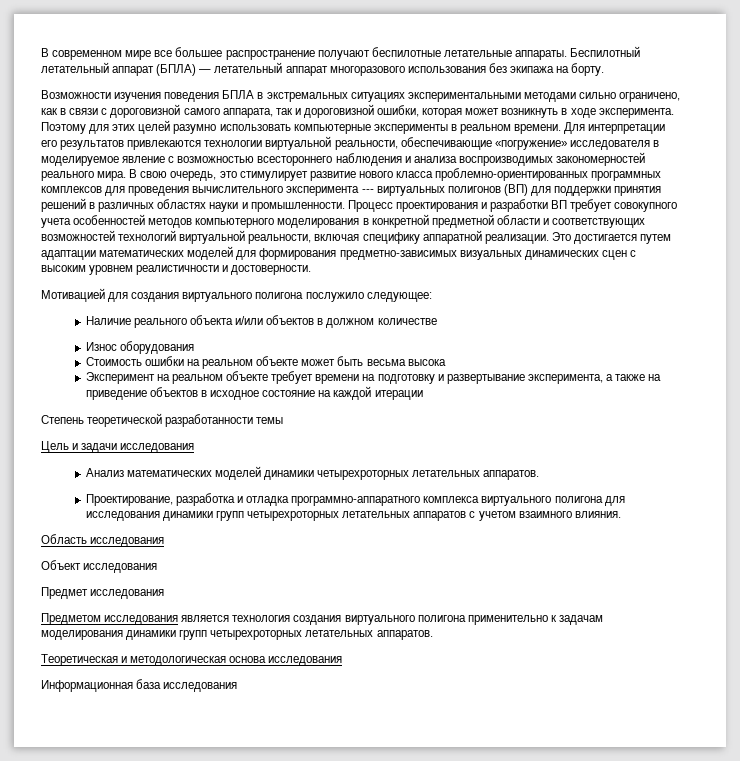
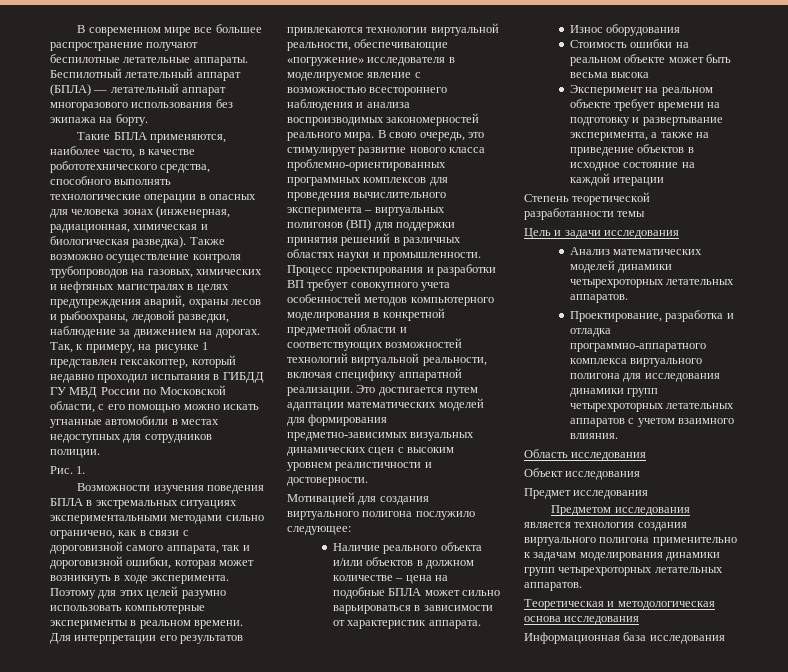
+ Такие БПЛА применяются, наиболее часто, в качестве робототехнического средства, способного выполнять технологические операции в опасных для человека зонах (инженерная, радиационная, химическая и биологическая разведка). Также возможно осуществление контроля трубопроводов на газовых, химических и нефтяных магистралях в целях предупреждения аварий, охраны лесов и рыбоохраны, ледовой разведки, наблюдение за движением на дорогах. Так, к примеру, на рисунке 1 представлен гексакоптер, который недавно проходил испытания в ГИБДД ГУ МВД России по Московской области, с его помощью можно искать угнанные автомобили в местах недоступных для сотрудников полиции.
+ Рис. 1.
- В свою очередь, это стимулирует развитие нового класса проблемно-ориентированных программных комплексов для проведения вычислительного эксперимента --- виртуальных полигонов (ВП) для поддержки принятия решений в различных областях науки и промышленности.
+ В свою очередь, это стимулирует развитие нового класса проблемно-ориентированных программных комплексов для проведения вычислительного эксперимента – виртуальных полигонов (ВП) для поддержки принятия решений в различных областях науки и промышленности.
- Наличие реального объекта и/или объектов в должном количестве
+ Наличие реального объекта и/или объектов в должном количестве – цена на подобные БПЛА может сильно варьироваться в зависимости от характеристик аппарата.

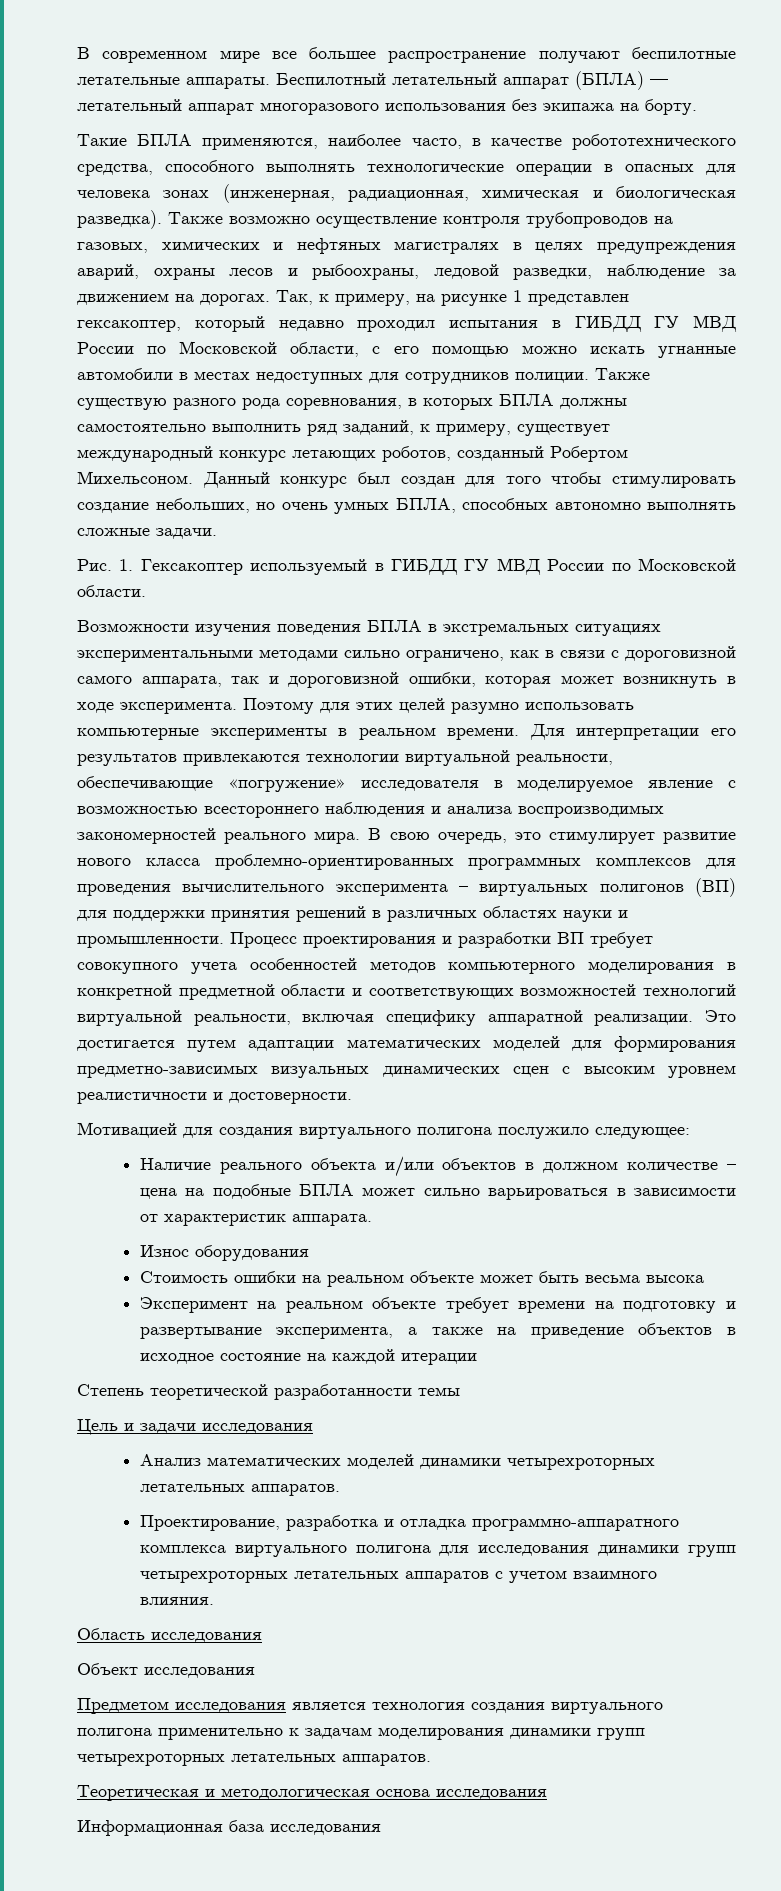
- Так, к примеру, на рисунке 1 представлен гексакоптер, который недавно проходил испытания в ГИБДД ГУ МВД России по Московской области, с его помощью можно искать угнанные автомобили в местах недоступных для сотрудников полиции.
- Рис. 1.
+ Так, к примеру, на рисунке 1 представлен гексакоптер, который недавно проходил испытания в ГИБДД ГУ МВД России по Московской области, с его помощью можно искать угнанные автомобили в местах недоступных для сотрудников полиции. Также существую разного рода соревнования, в которых БПЛА должны самостоятельно выполнить ряд заданий, к примеру, существует международный конкурс летающих роботов, созданный Робертом Михельсоном. Данный конкурс был создан для того чтобы стимулировать создание небольших, но очень умных БПЛА, способных автономно выполнять сложные задачи.
+ Рис. 1. Гексакоптер используемый в ГИБДД ГУ МВД России по Московской области.
- Предмет исследования

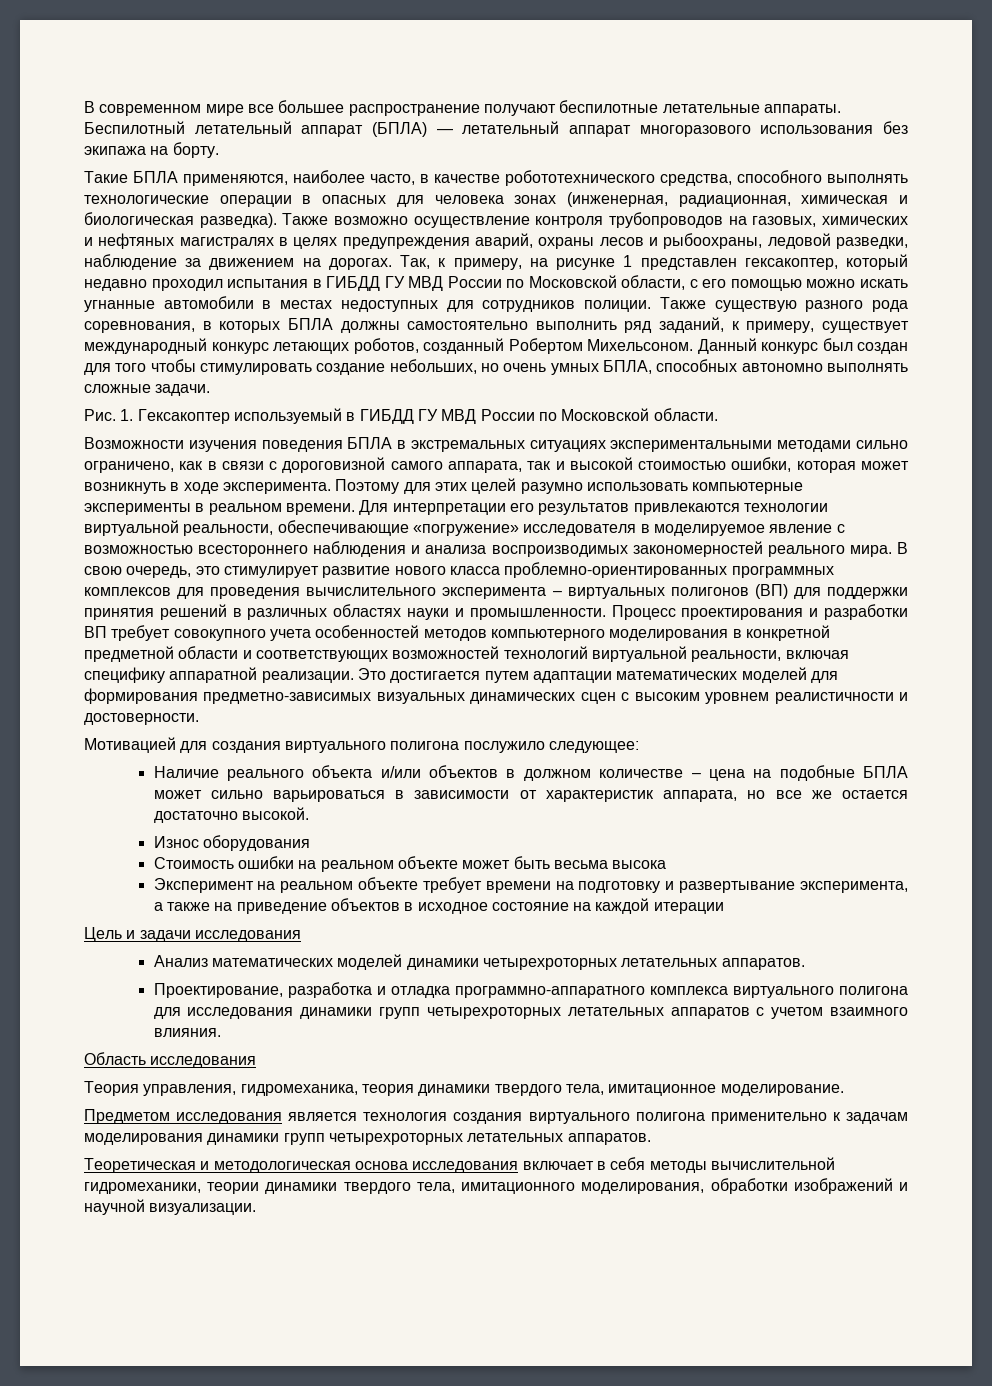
- Возможности изучения поведения БПЛА в экстремальных ситуациях экспериментальными методами сильно ограничено, как в связи с дороговизной самого аппарата, так и дороговизной ошибки, которая может возникнуть в ходе эксперимента.
+ Возможности изучения поведения БПЛА в экстремальных ситуациях экспериментальными методами сильно ограничено, как в связи с дороговизной самого аппарата, так и высокой стоимостью ошибки, которая может возникнуть в ходе эксперимента.
- Наличие реального объекта и/или объектов в должном количестве – цена на подобные БПЛА может сильно варьироваться в зависимости от характеристик аппарата.
+ Наличие реального объекта и/или объектов в должном количестве – цена на подобные БПЛА может сильно варьироваться в зависимости от характеристик аппарата, но все же остается достаточно высокой.
- Степень теоретической разработанности темы
- Объект исследования
+ Теория управления, гидромеханика, теория динамики твердого тела, имитационное моделирование.
- Теоретическая и методологическая основа исследования
- Информационная база исследования
+ Теоретическая и методологическая основа исследования включает в себя методы вычислительной гидромеханики, теории динамики твердого тела, имитационного моделирования, обработки изображений и научной визуализации.

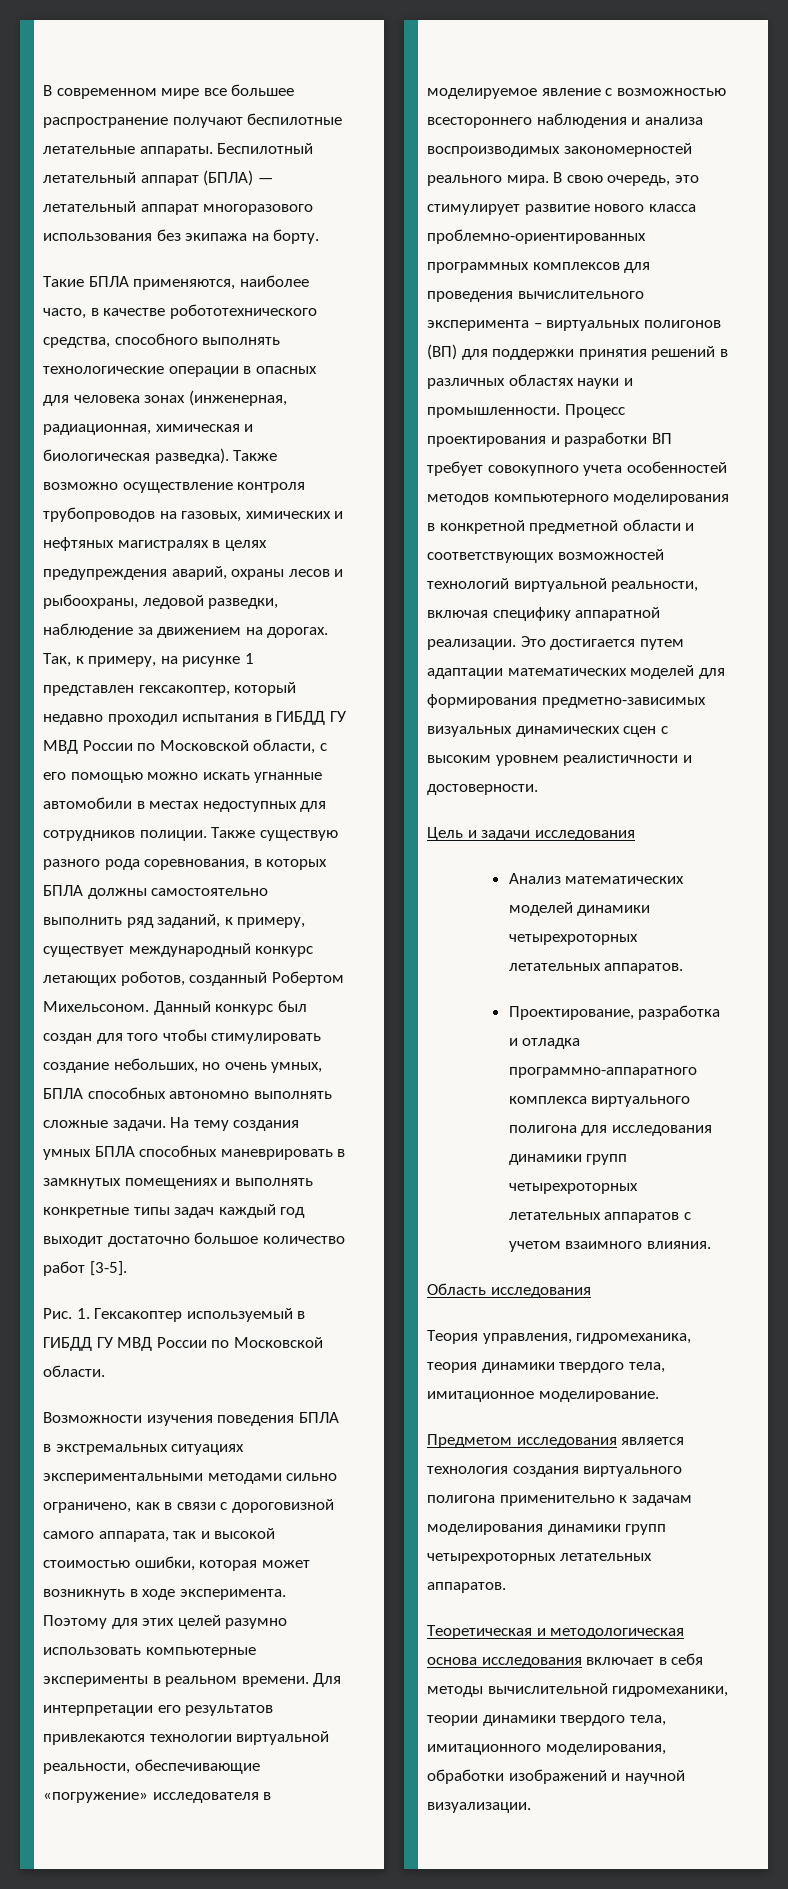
- Данный конкурс был создан для того чтобы стимулировать создание небольших, но очень умных БПЛА, способных автономно выполнять сложные задачи.
+ Данный конкурс был создан для того чтобы стимулировать создание небольших, но очень умных, БПЛА способных автономно выполнять сложные задачи. На тему создания умных БПЛА способных маневрировать в замкнутых помещениях и выполнять конкретные типы задач каждый год выходит достаточно большое количество работ [3-5].
- Мотивацией для создания виртуального полигона послужило следующее:
- Наличие реального объекта и/или объектов в должном количестве – цена на подобные БПЛА может сильно варьироваться в зависимости от характеристик аппарата, но все же остается достаточно высокой.
- Износ оборудования
- Стоимость ошибки на реальном объекте может быть весьма высока
- Эксперимент на реальном объекте требует времени на подготовку и развертывание эксперимента, а также на приведение объектов в исходное состояние на каждой итерации

